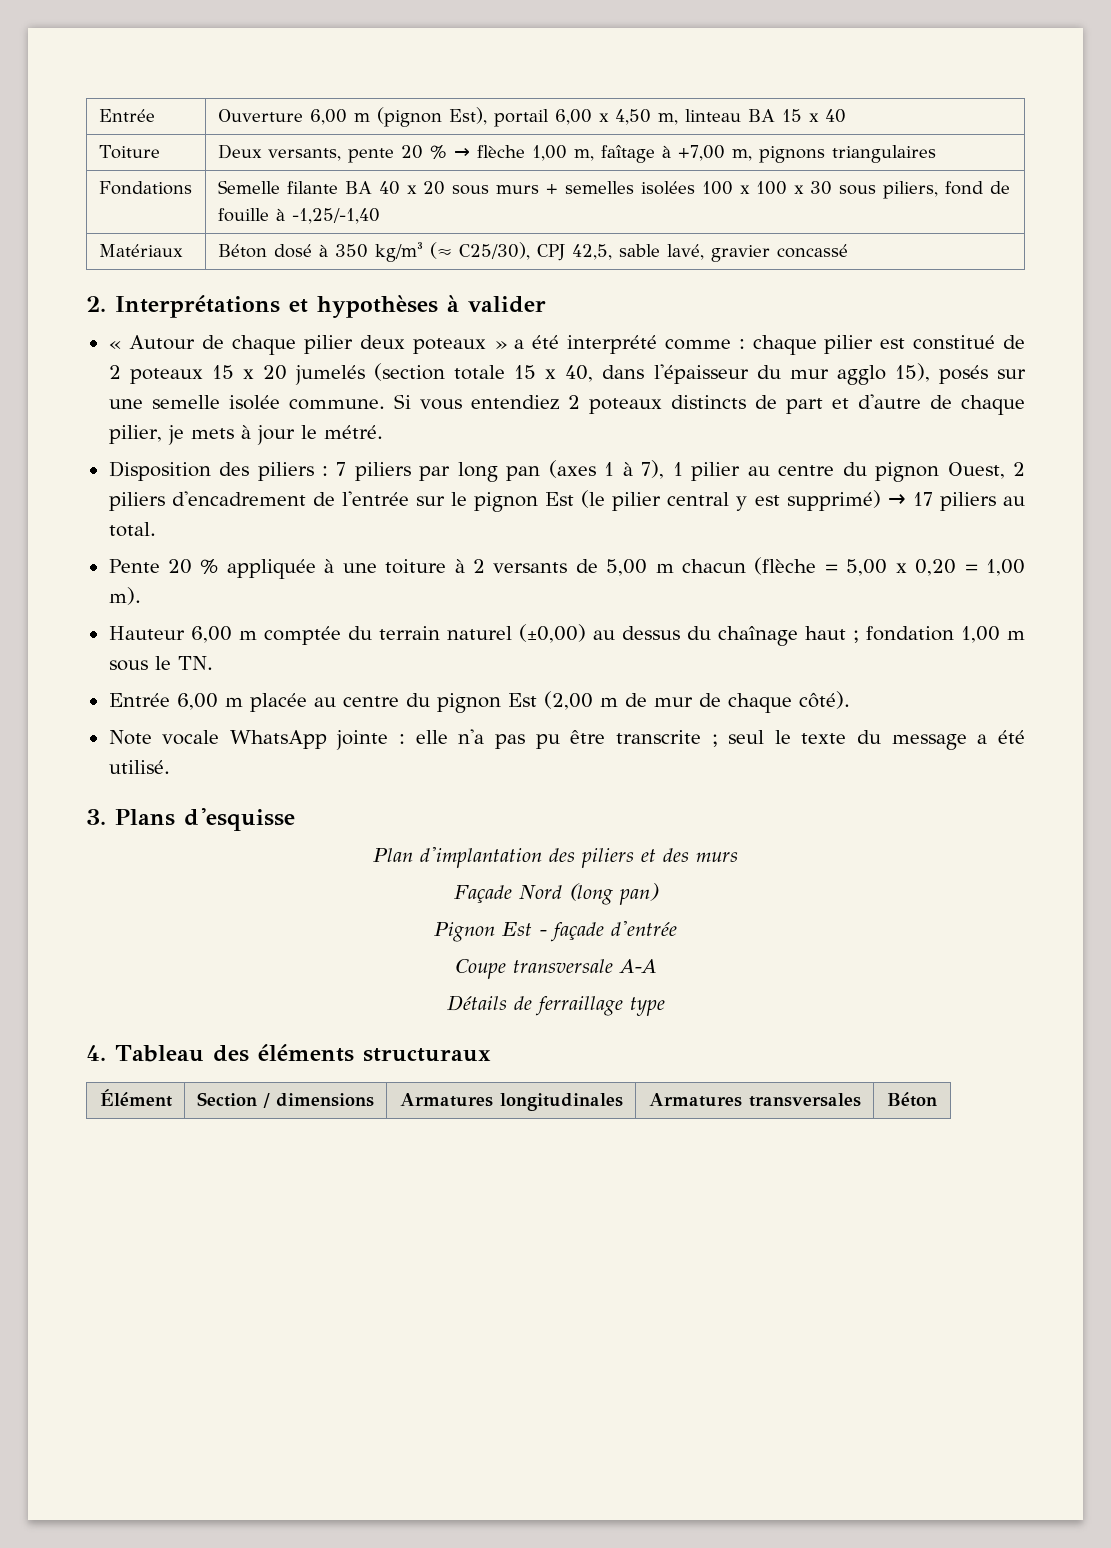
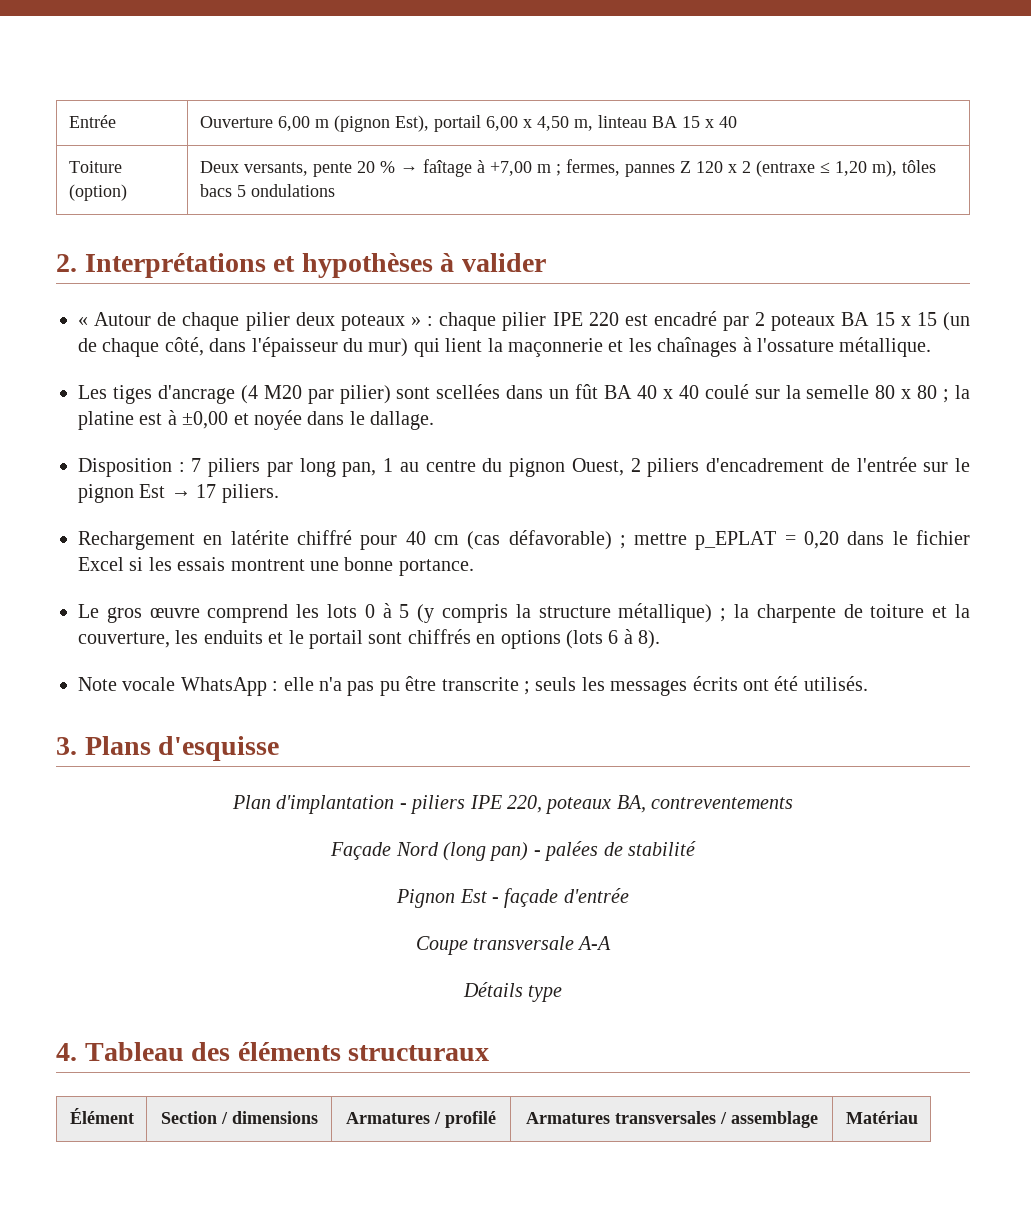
- Toiture | Deux versants, pente 20 % → flèche 1,00 m, faîtage à +7,00 m, pignons triangulaires
- Fondations | Semelle filante BA 40 x 20 sous murs + semelles isolées 100 x 100 x 30 sous piliers, fond de fouille à -1,25/-1,40
- Matériaux | Béton dosé à 350 kg/m³ (≈ C25/30), CPJ 42,5, sable lavé, gravier concassé
+ Toiture (option) | Deux versants, pente 20 % → faîtage à +7,00 m ; fermes, pannes Z 120 x 2 (entraxe ≤ 1,20 m), tôles bacs 5 ondulations
- « Autour de chaque pilier deux poteaux » a été interprété comme : chaque pilier est constitué de 2 poteaux 15 x 20 jumelés (section totale 15 x 40, dans l'épaisseur du mur agglo 15), posés sur une semelle isolée commune. Si vous entendiez 2 poteaux distincts de part et d'autre de chaque pilier, je mets à jour le métré.
+ « Autour de chaque pilier deux poteaux » : chaque pilier IPE 220 est encadré par 2 poteaux BA 15 x 15 (un de chaque côté, dans l'épaisseur du mur) qui lient la maçonnerie et les chaînages à l'ossature métallique.
+ Les tiges d'ancrage (4 M20 par pilier) sont scellées dans un fût BA 40 x 40 coulé sur la semelle 80 x 80 ; la platine est à ±0,00 et noyée dans le dallage.
- Disposition des piliers : 7 piliers par long pan (axes 1 à 7), 1 pilier au centre du pignon Ouest, 2 piliers d'encadrement de l'entrée sur le pignon Est (le pilier central y est supprimé) → 17 piliers au total.
- Pente 20 % appliquée à une toiture à 2 versants de 5,00 m chacun (flèche = 5,00 x 0,20 = 1,00 m).
- Hauteur 6,00 m comptée du terrain naturel (±0,00) au dessus du chaînage haut ; fondation 1,00 m sous le TN.
- Entrée 6,00 m placée au centre du pignon Est (2,00 m de mur de chaque côté).
+ Disposition : 7 piliers par long pan, 1 au centre du pignon Ouest, 2 piliers d'encadrement de l'entrée sur le pignon Est → 17 piliers.
+ Rechargement en latérite chiffré pour 40 cm (cas défavorable) ; mettre p_EPLAT = 0,20 dans le fichier Excel si les essais montrent une bonne portance.
+ Le gros œuvre comprend les lots 0 à 5 (y compris la structure métallique) ; la charpente de toiture et la couverture, les enduits et le portail sont chiffrés en options (lots 6 à 8).
- Note vocale WhatsApp jointe : elle n'a pas pu être transcrite ; seul le texte du message a été utilisé.
+ Note vocale WhatsApp : elle n'a pas pu être transcrite ; seuls les messages écrits ont été utilisés.
- Plan d'implantation des piliers et des murs
+ Plan d'implantation - piliers IPE 220, poteaux BA, contreventements
- Façade Nord (long pan)
+ Façade Nord (long pan) - palées de stabilité
- Détails de ferraillage type
+ Détails type
- Élément | Section / dimensions | Armatures longitudinales | Armatures transversales | Béton
+ Élément | Section / dimensions | Armatures / profilé | Armatures transversales / assemblage | Matériau

